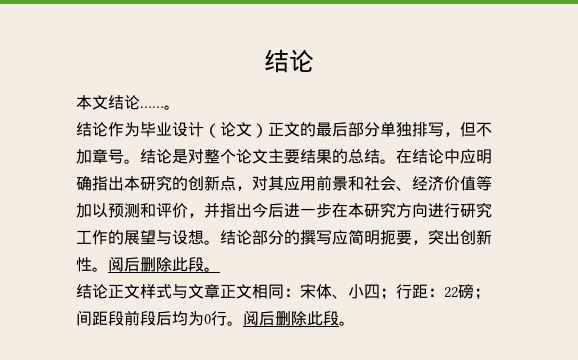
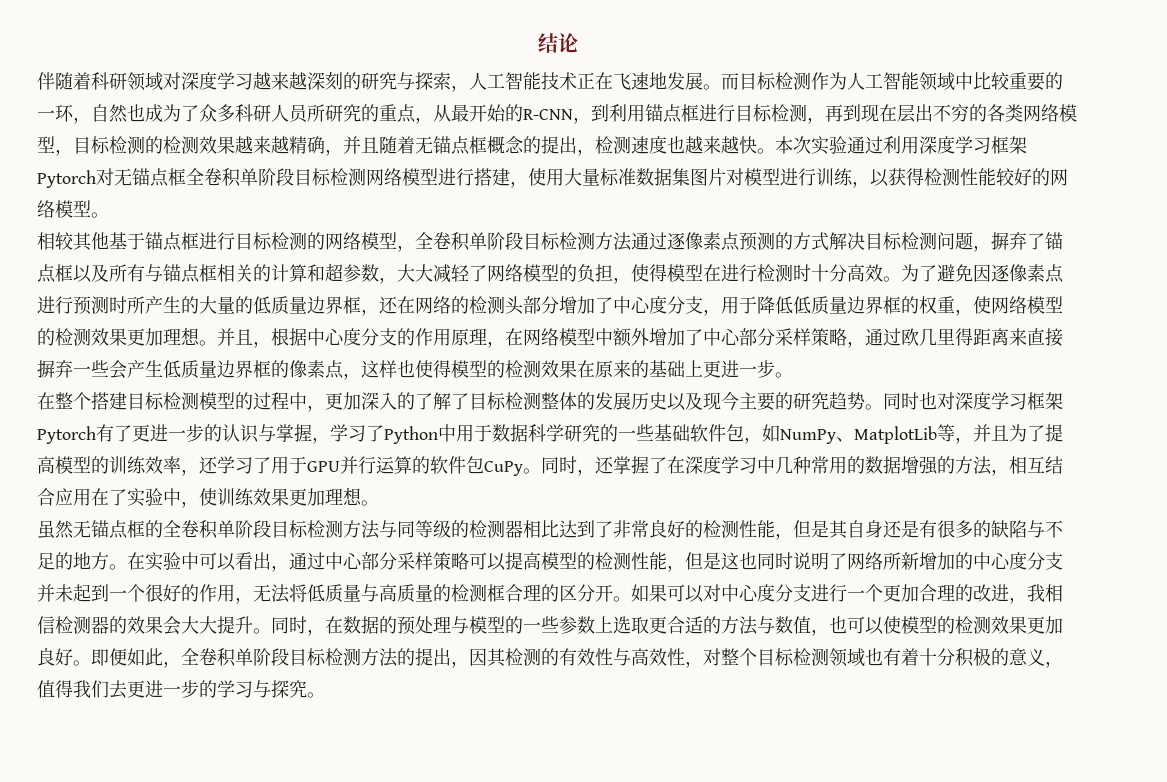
- 本文结论……。
- 结论作为毕业设计（论文）正文的最后部分单独排写，但不加章号。结论是对整个论文主要结果的总结。在结论中应明确指出本研究的创新点，对其应用前景和社会、经济价值等加以预测和评价，并指出今后进一步在本研究方向进行研究工作的展望与设想。结论部分的撰写应简明扼要，突出创新性。阅后删除此段。
- 结论正文样式与文章正文相同：宋体、小四；行距：22磅；间距段前段后均为0行。阅后删除此段。
+ 伴随着科研领域对深度学习越来越深刻的研究与探索，人工智能技术正在飞速地发展。而目标检测作为人工智能领域中比较重要的一环，自然也成为了众多科研人员所研究的重点，从最开始的R-CNN，到利用锚点框进行目标检测，再到现在层出不穷的各类网络模型，目标检测的检测效果越来越精确，并且随着无锚点框概念的提出，检测速度也越来越快。本次实验通过利用深度学习框架Pytorch对无锚点框全卷积单阶段目标检测网络模型进行搭建，使用大量标准数据集图片对模型进行训练，以获得检测性能较好的网络模型。
+ 相较其他基于锚点框进行目标检测的网络模型，全卷积单阶段目标检测方法通过逐像素点预测的方式解决目标检测问题，摒弃了锚点框以及所有与锚点框相关的计算和超参数，大大减轻了网络模型的负担，使得模型在进行检测时十分高效。为了避免因逐像素点进行预测时所产生的大量的低质量边界框，还在网络的检测头部分增加了中心度分支，用于降低低质量边界框的权重，使网络模型的检测效果更加理想。并且，根据中心度分支的作用原理，在网络模型中额外增加了中心部分采样策略，通过欧几里得距离来直接摒弃一些会产生低质量边界框的像素点，这样也使得模型的检测效果在原来的基础上更进一步。
+ 在整个搭建目标检测模型的过程中，更加深入的了解了目标检测整体的发展历史以及现今主要的研究趋势。同时也对深度学习框架Pytorch有了更进一步的认识与掌握，学习了Python中用于数据科学研究的一些基础软件包，如NumPy、MatplotLib等，并且为了提高模型的训练效率，还学习了用于GPU并行运算的软件包CuPy。同时，还掌握了在深度学习中几种常用的数据增强的方法，相互结合应用在了实验中，使训练效果更加理想。
+ 虽然无锚点框的全卷积单阶段目标检测方法与同等级的检测器相比达到了非常良好的检测性能，但是其自身还是有很多的缺陷与不足的地方。在实验中可以看出，通过中心部分采样策略可以提高模型的检测性能，但是这也同时说明了网络所新增加的中心度分支并未起到一个很好的作用，无法将低质量与高质量的检测框合理的区分开。如果可以对中心度分支进行一个更加合理的改进，我相信检测器的效果会大大提升。同时，在数据的预处理与模型的一些参数上选取更合适的方法与数值，也可以使模型的检测效果更加良好。即便如此，全卷积单阶段目标检测方法的提出，因其检测的有效性与高效性，对整个目标检测领域也有着十分积极的意义，值得我们去更进一步的学习与探究。

